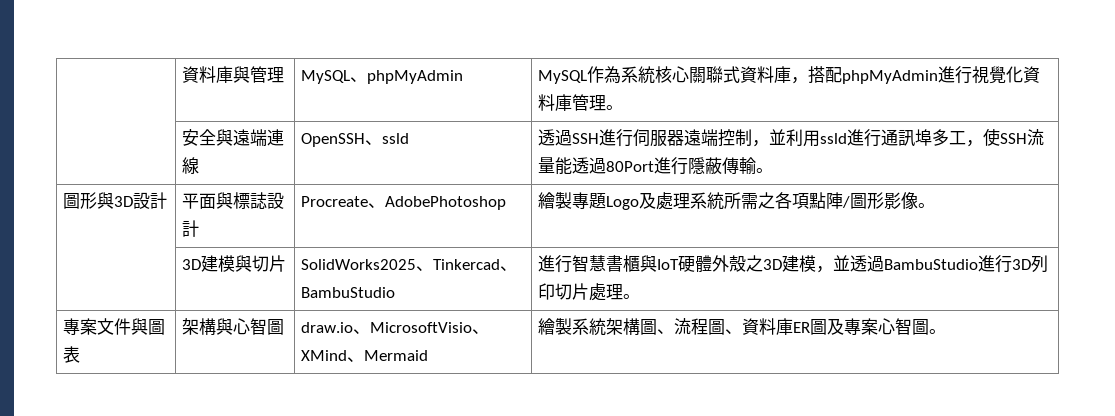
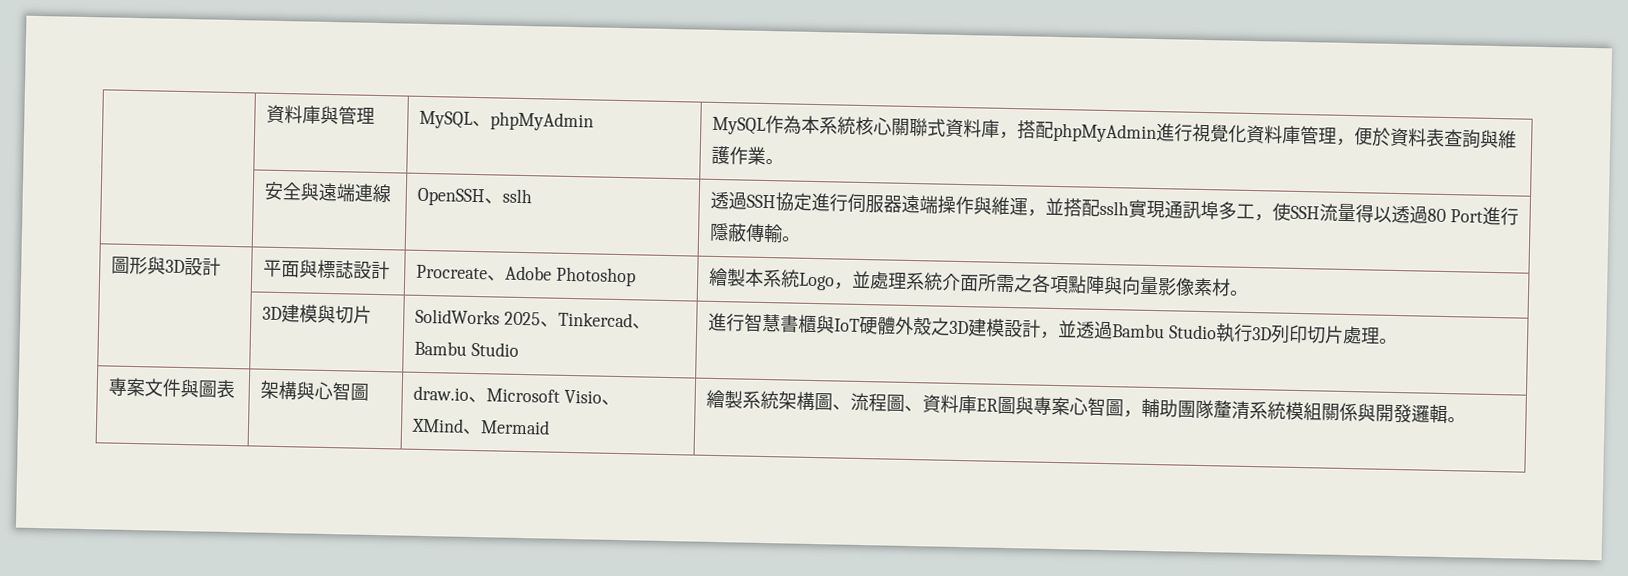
- | 資料庫與管理 | MySQL、phpMyAdmin | MySQL作為系統核心關聯式資料庫，搭配phpMyAdmin進行視覺化資料庫管理。
+ | 資料庫與管理 | MySQL、phpMyAdmin | MySQL作為本系統核心關聯式資料庫，搭配phpMyAdmin進行視覺化資料庫管理，便於資料表查詢與維護作業。
- | 安全與遠端連線 | OpenSSH、ssld | 透過SSH進行伺服器遠端控制，並利用ssld進行通訊埠多工，使SSH流量能透過80Port進行隱蔽傳輸。
+ | 安全與遠端連線 | OpenSSH、sslh | 透過SSH協定進行伺服器遠端操作與維運，並搭配sslh實現通訊埠多工，使SSH流量得以透過80 Port進行隱蔽傳輸。
- 圖形與3D設計 | 平面與標誌設計 | Procreate、AdobePhotoshop | 繪製專題Logo及處理系統所需之各項點陣/圖形影像。
+ 圖形與3D設計 | 平面與標誌設計 | Procreate、Adobe Photoshop | 繪製本系統Logo，並處理系統介面所需之各項點陣與向量影像素材。
- | 3D建模與切片 | SolidWorks2025、Tinkercad、BambuStudio | 進行智慧書櫃與IoT硬體外殼之3D建模，並透過BambuStudio進行3D列印切片處理。
+ | 3D建模與切片 | SolidWorks 2025、Tinkercad、Bambu Studio | 進行智慧書櫃與IoT硬體外殼之3D建模設計，並透過Bambu Studio執行3D列印切片處理。
- 專案文件與圖表 | 架構與心智圖 | draw.io、MicrosoftVisio、XMind、Mermaid | 繪製系統架構圖、流程圖、資料庫ER圖及專案心智圖。
+ 專案文件與圖表 | 架構與心智圖 | draw.io、Microsoft Visio、XMind、Mermaid | 繪製系統架構圖、流程圖、資料庫ER圖與專案心智圖，輔助團隊釐清系統模組關係與開發邏輯。

